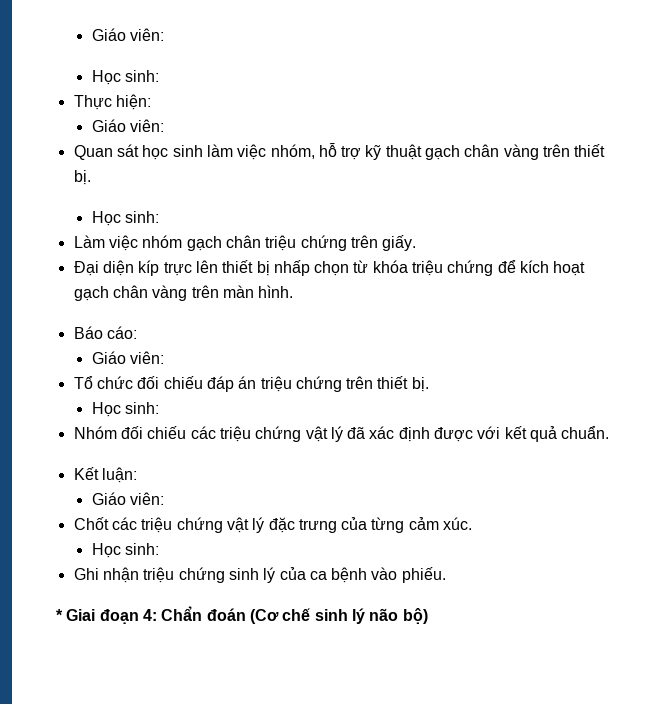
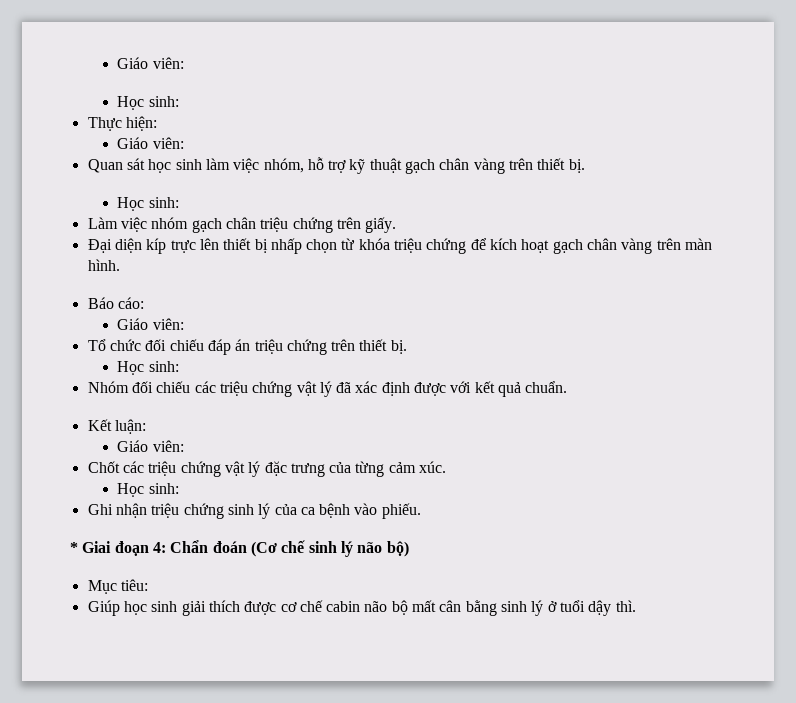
+ Mục tiêu:
+ Giúp học sinh giải thích được cơ chế cabin não bộ mất cân bằng sinh lý ở tuổi dậy thì.

